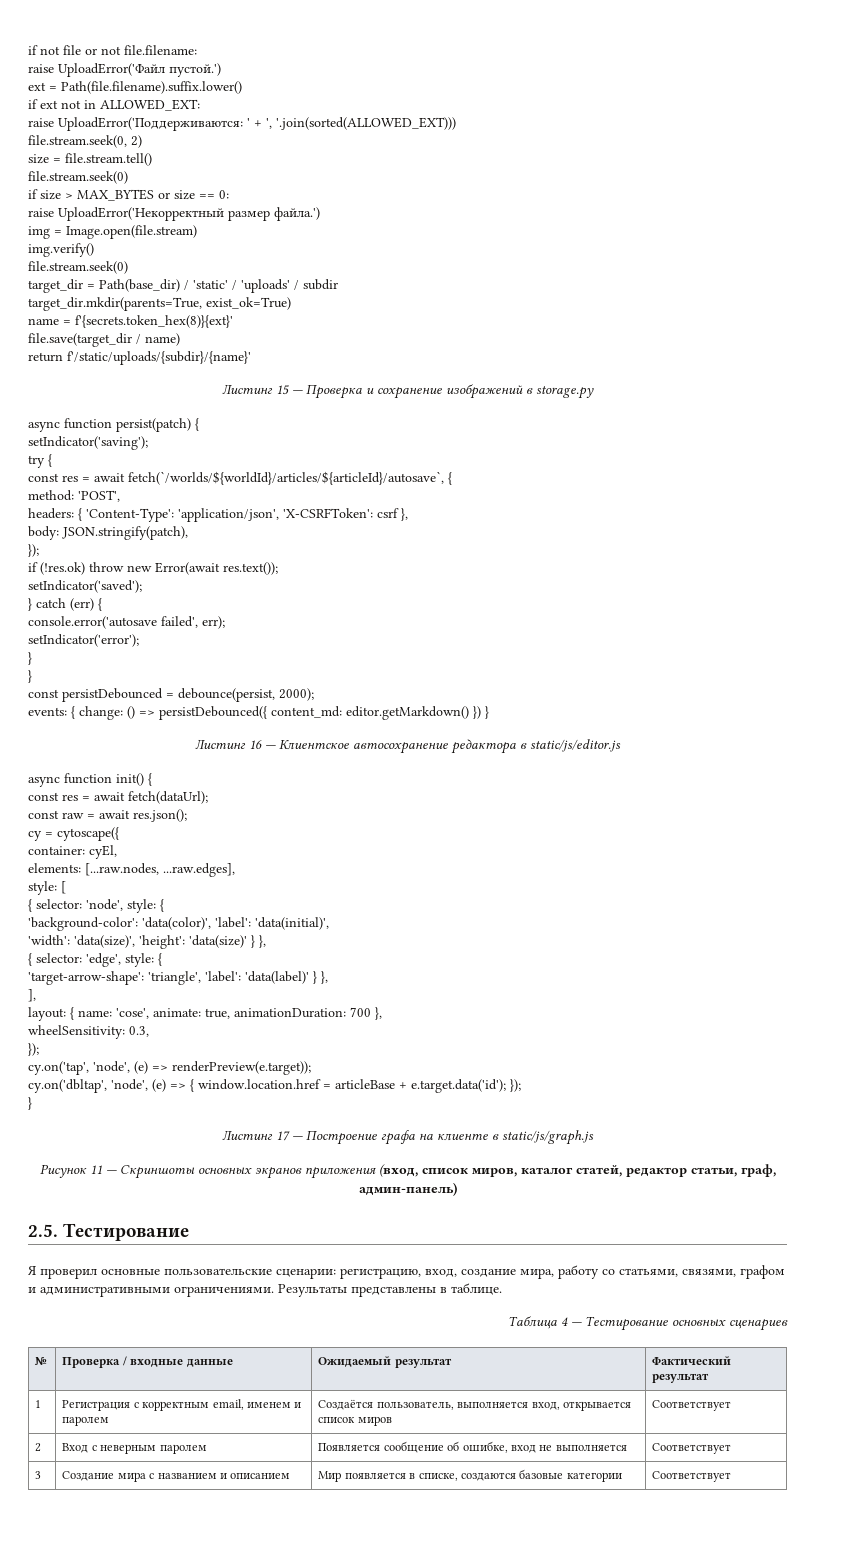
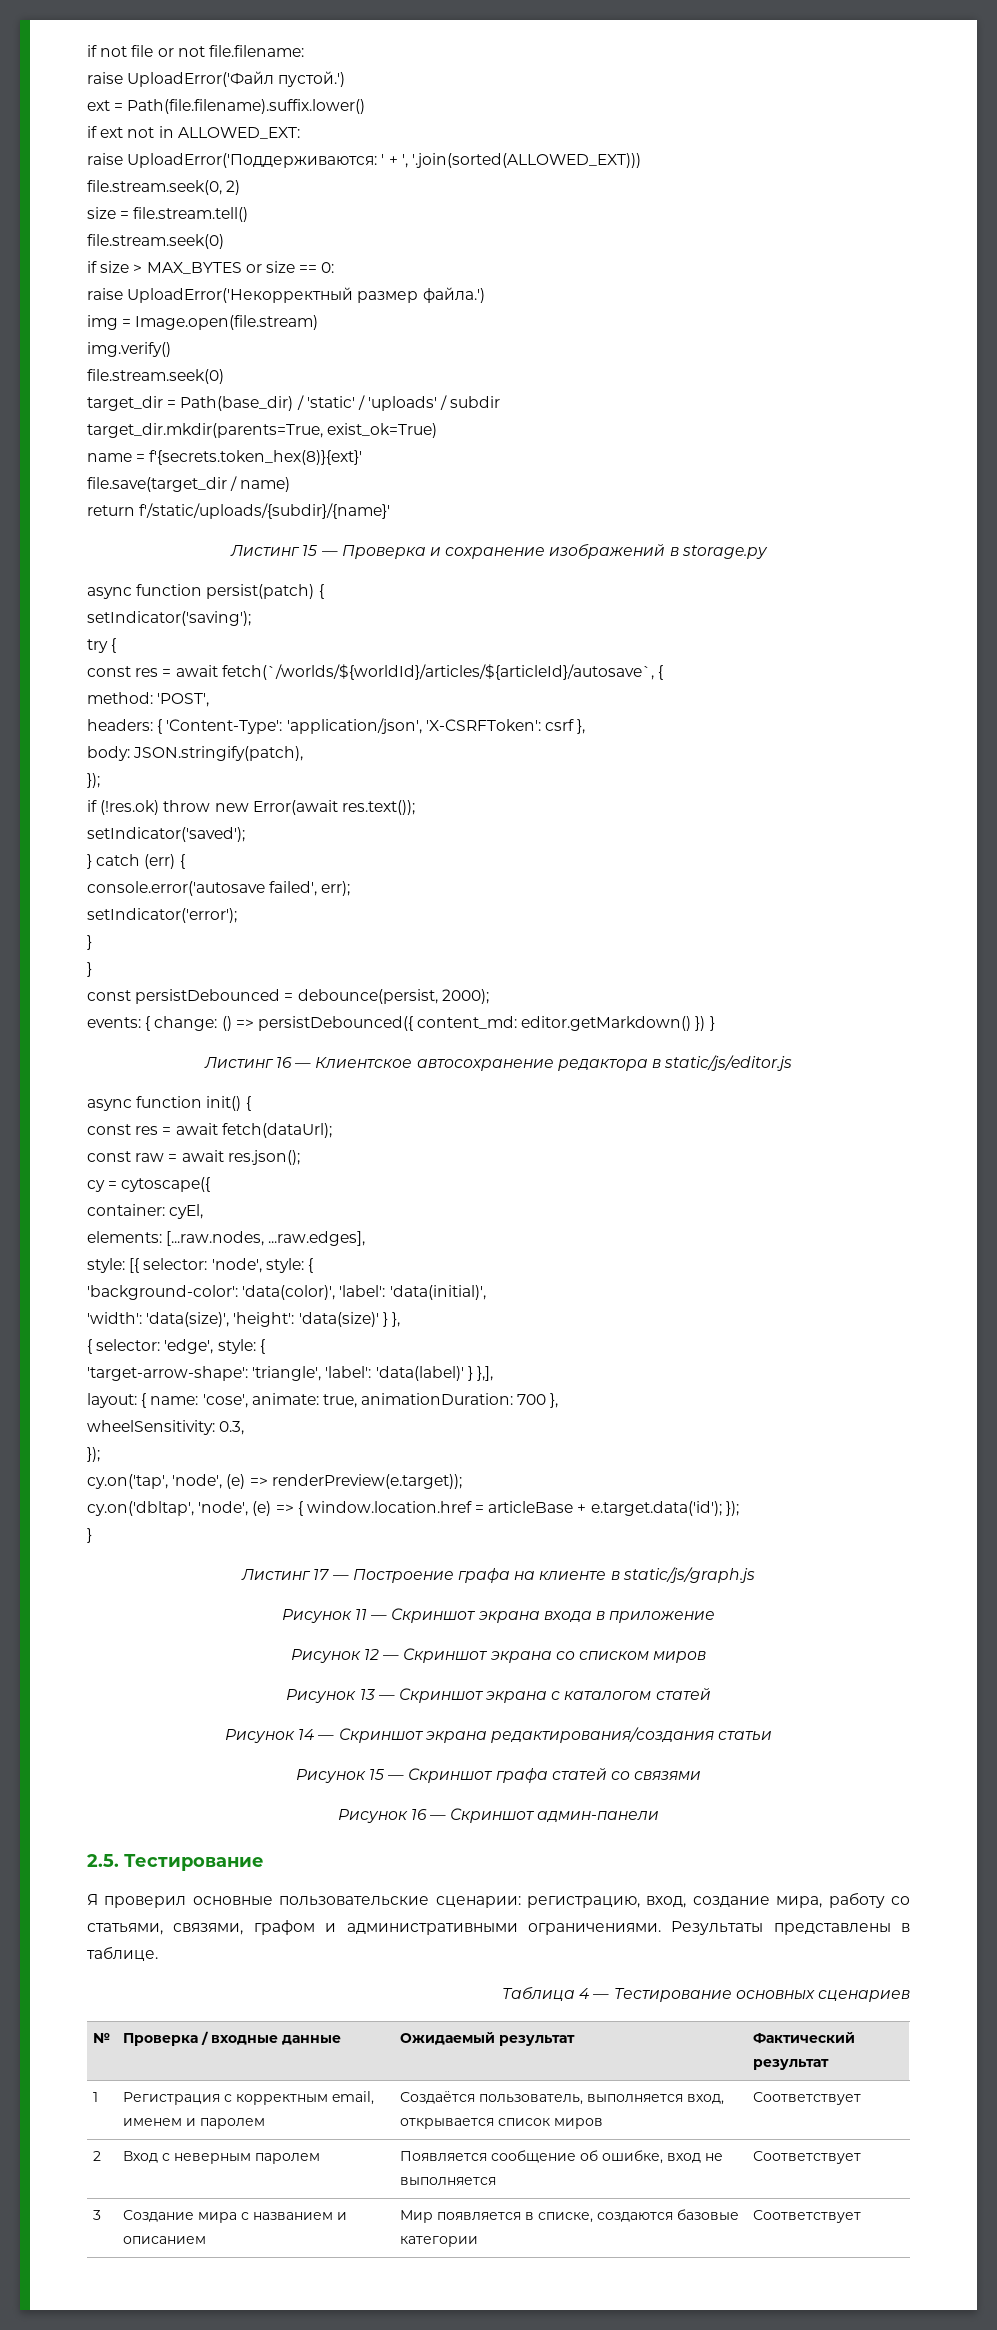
- style: [
- { selector: 'node', style: {
+ style: [{ selector: 'node', style: {
- 'target-arrow-shape': 'triangle', 'label': 'data(label)' } },
- ],
+ 'target-arrow-shape': 'triangle', 'label': 'data(label)' } },],
- Рисунок 11 — Скриншоты основных экранов приложения (вход, список миров, каталог статей, редактор статьи, граф, админ-панель)
+ Рисунок 11 — Скриншот экрана входа в приложение
+ Рисунок 12 — Скриншот экрана со списком миров
+ Рисунок 13 — Скриншот экрана с каталогом статей
+ Рисунок 14 — Скриншот экрана редактирования/создания статьи
+ Рисунок 15 — Скриншот графа статей со связями
+ Рисунок 16 — Скриншот админ-панели

